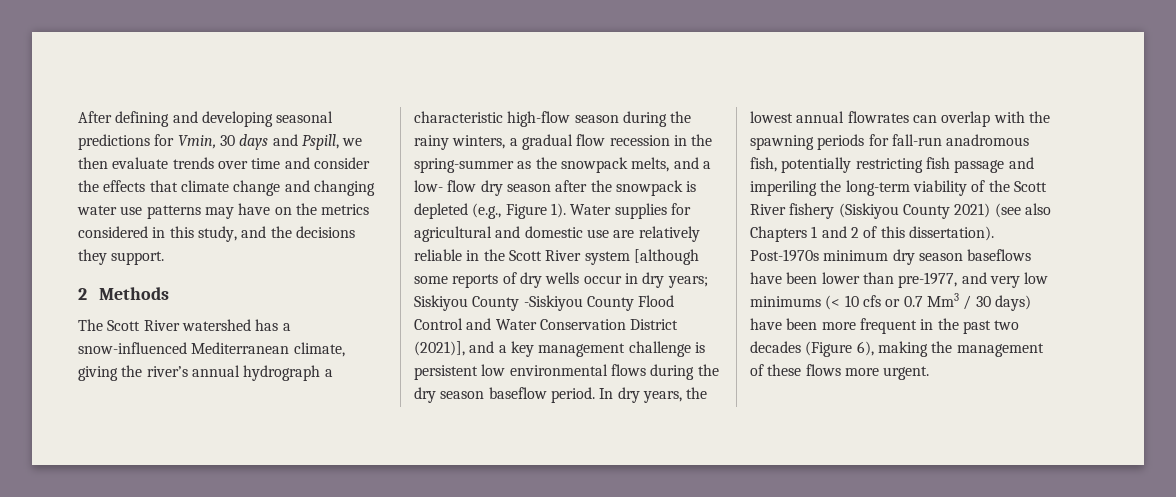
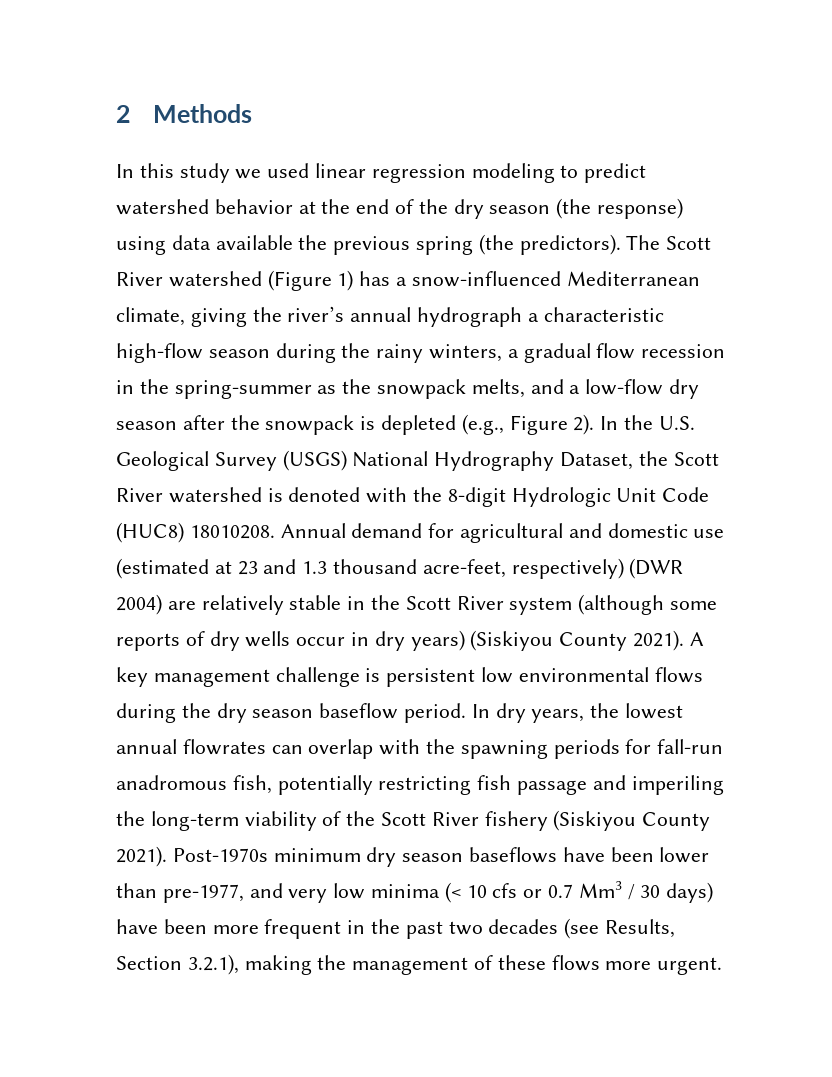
- After defining and developing seasonal predictions for Vmin, 30 days and Pspill, we then evaluate trends over time and consider the effects that climate change and changing water use patterns may have on the metrics considered in this study, and the decisions they support.
  2 Methods
- The Scott River watershed has a snow-influenced Mediterranean climate, giving the river’s annual hydrograph a characteristic high-flow season during the rainy winters, a gradual flow recession in the spring-summer as the snowpack melts, and a low- flow dry season after the snowpack is depleted (e.g., Figure 1). Water supplies for agricultural and domestic use are relatively reliable in the Scott River system [although some reports of dry wells occur in dry years; Siskiyou County -Siskiyou County Flood Control and Water Conservation District (2021)], and a key management challenge is persistent low environmental flows during the dry season baseflow period.
+ In this study we used linear regression modeling to predict watershed behavior at the end of the dry season (the response) using data available the previous spring (the predictors). The Scott River watershed (Figure 1) has a snow-influenced Mediterranean climate, giving the river’s annual hydrograph a characteristic high-flow season during the rainy winters, a gradual flow recession in the spring-summer as the snowpack melts, and a low-flow dry season after the snowpack is depleted (e.g., Figure 2). In the U.S. Geological Survey (USGS) National Hydrography Dataset, the Scott River watershed is denoted with the 8-digit Hydrologic Unit Code (HUC8) 18010208. Annual demand for agricultural and domestic use (estimated at 23 and 1.3 thousand acre-feet, respectively) (DWR 2004) are relatively stable in the Scott River system (although some reports of dry wells occur in dry years) (Siskiyou County 2021). A key management challenge is persistent low environmental flows during the dry season baseflow period.
- In dry years, the lowest annual flowrates can overlap with the spawning periods for fall-run anadromous fish, potentially restricting fish passage and imperiling the long-term viability of the Scott River fishery (Siskiyou County 2021) (see also Chapters 1 and 2 of this dissertation).
+ In dry years, the lowest annual flowrates can overlap with the spawning periods for fall-run anadromous fish, potentially restricting fish passage and imperiling the long-term viability of the Scott River fishery (Siskiyou County 2021).
- Post-1970s minimum dry season baseflows have been lower than pre-1977, and very low minimums (< 10 cfs or 0.7 Mm3 / 30 days) have been more frequent in the past two decades (Figure 6), making the management of these flows more urgent.
+ Post-1970s minimum dry season baseflows have been lower than pre-1977, and very low minima (< 10 cfs or 0.7 Mm3 / 30 days) have been more frequent in the past two decades (see Results, Section 3.2.1), making the management of these flows more urgent.

